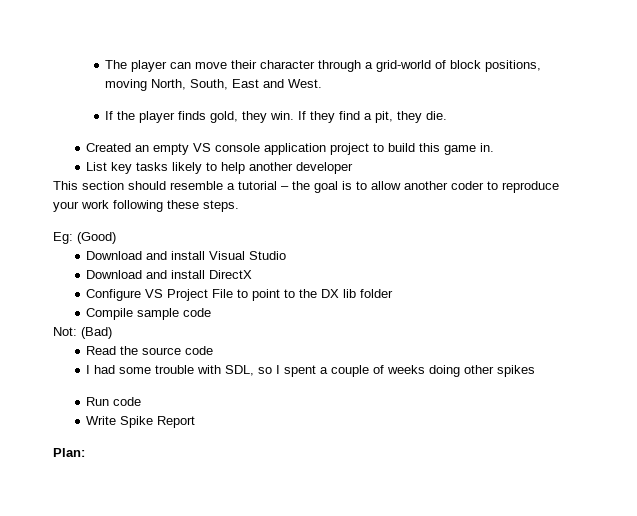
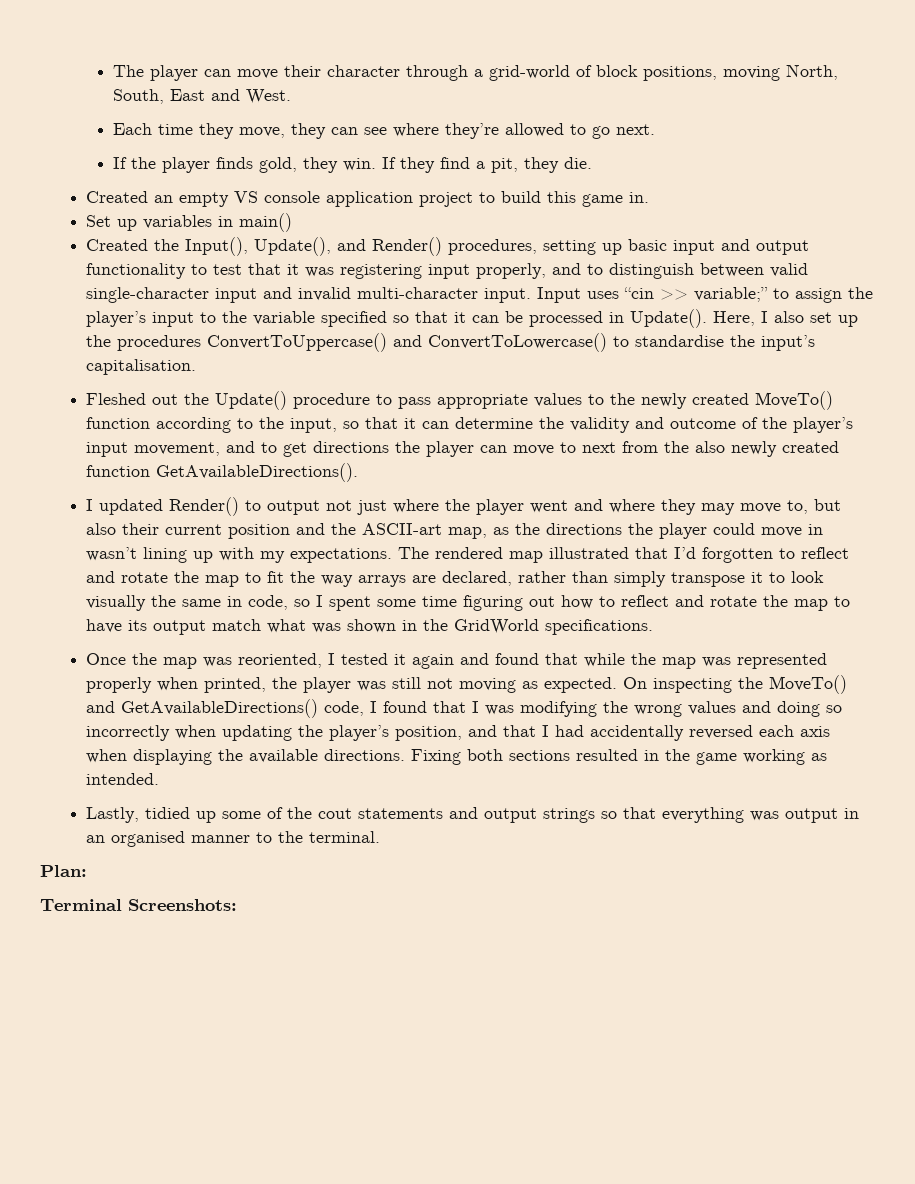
+ Each time they move, they can see where they’re allowed to go next.
- List key tasks likely to help another developer
- This section should resemble a tutorial – the goal is to allow another coder to reproduce your work following these steps.
- Eg: (Good)
- Download and install Visual Studio
- Download and install DirectX
- Configure VS Project File to point to the DX lib folder
- Compile sample code
- Not: (Bad)
- Read the source code
- I had some trouble with SDL, so I spent a couple of weeks doing other spikes
- Run code
- Write Spike Report
+ Set up variables in main()
+ Created the Input(), Update(), and Render() procedures, setting up basic input and output functionality to test that it was registering input properly, and to distinguish between valid single-character input and invalid multi-character input. Input uses “cin >> variable;” to assign the player’s input to the variable specified so that it can be processed in Update(). Here, I also set up the procedures ConvertToUppercase() and ConvertToLowercase() to standardise the input’s capitalisation.
+ Fleshed out the Update() procedure to pass appropriate values to the newly created MoveTo() function according to the input, so that it can determine the validity and outcome of the player’s input movement, and to get directions the player can move to next from the also newly created function GetAvailableDirections().
+ I updated Render() to output not just where the player went and where they may move to, but also their current position and the ASCII-art map, as the directions the player could move in wasn’t lining up with my expectations. The rendered map illustrated that I’d forgotten to reflect and rotate the map to fit the way arrays are declared, rather than simply transpose it to look visually the same in code, so I spent some time figuring out how to reflect and rotate the map to have its output match what was shown in the GridWorld specifications.
+ Once the map was reoriented, I tested it again and found that while the map was represented properly when printed, the player was still not moving as expected. On inspecting the MoveTo() and GetAvailableDirections() code, I found that I was modifying the wrong values and doing so incorrectly when updating the player’s position, and that I had accidentally reversed each axis when displaying the available directions. Fixing both sections resulted in the game working as intended.
+ Lastly, tidied up some of the cout statements and output strings so that everything was output in an organised manner to the terminal.
+ Terminal Screenshots:

